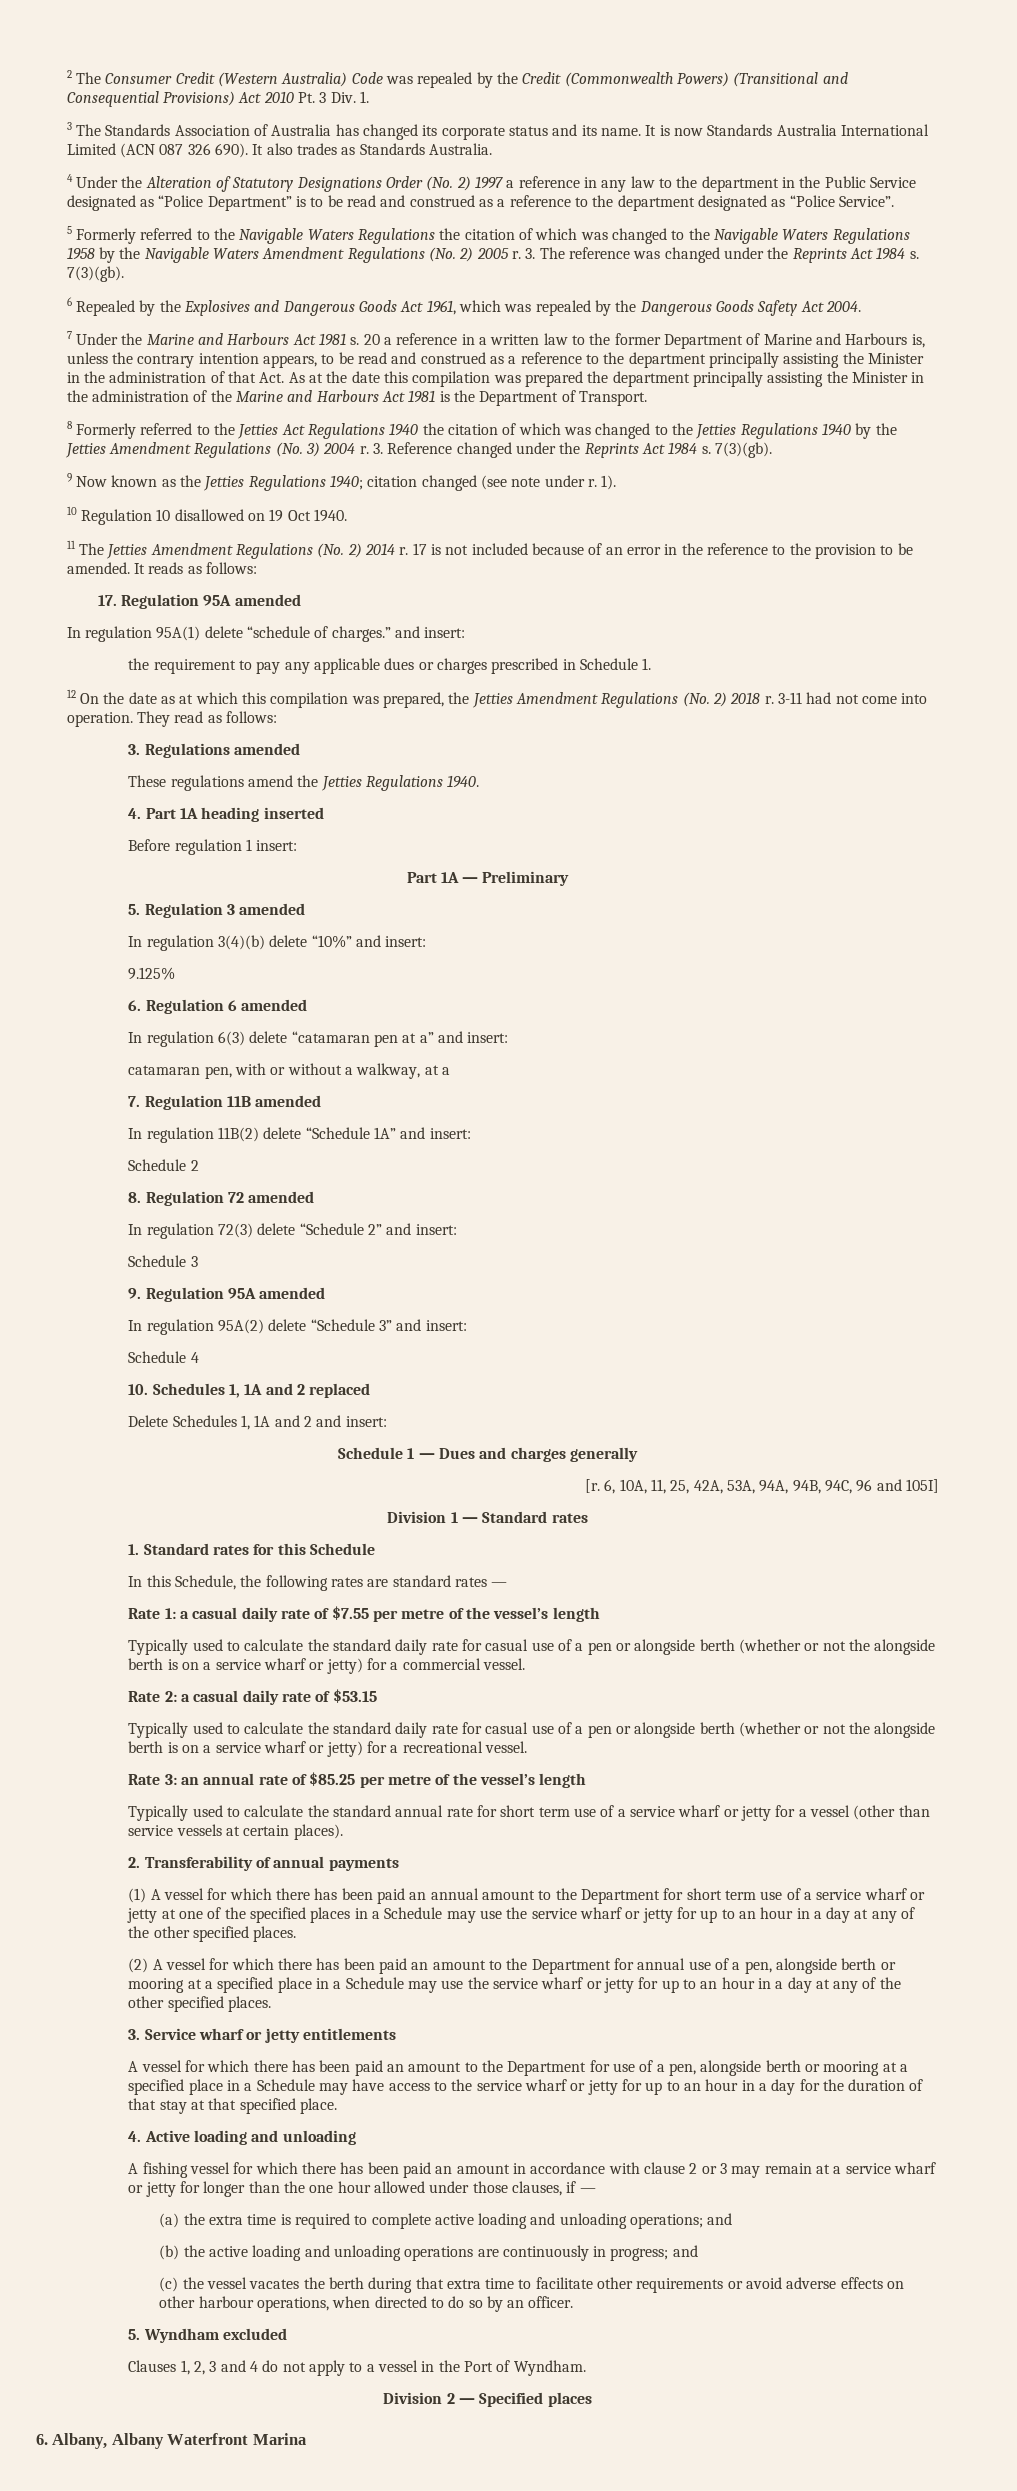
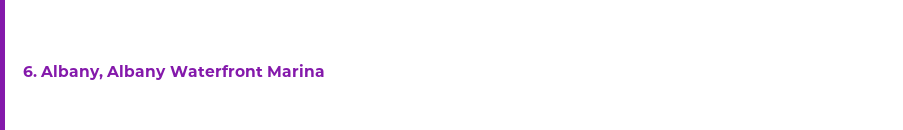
- 2 The Consumer Credit (Western Australia) Code was repealed by the Credit (Commonwealth Powers) (Transitional and Consequential Provisions) Act 2010 Pt. 3 Div. 1.
- 3 The Standards Association of Australia has changed its corporate status and its name. It is now Standards Australia International Limited (ACN 087 326 690). It also trades as Standards Australia.
- 4 Under the Alteration of Statutory Designations Order (No. 2) 1997 a reference in any law to the department in the Public Service designated as “Police Department” is to be read and construed as a reference to the department designated as “Police Service”.
- 5 Formerly referred to the Navigable Waters Regulations the citation of which was changed to the Navigable Waters Regulations 1958 by the Navigable Waters Amendment Regulations (No. 2) 2005 r. 3. The reference was changed under the Reprints Act 1984 s. 7(3)(gb).
- 6 Repealed by the Explosives and Dangerous Goods Act 1961, which was repealed by the Dangerous Goods Safety Act 2004.
- 7 Under the Marine and Harbours Act 1981 s. 20 a reference in a written law to the former Department of Marine and Harbours is, unless the contrary intention appears, to be read and construed as a reference to the department principally assisting the Minister in the administration of that Act. As at the date this compilation was prepared the department principally assisting the Minister in the administration of the Marine and Harbours Act 1981 is the Department of Transport.
- 8 Formerly referred to the Jetties Act Regulations 1940 the citation of which was changed to the Jetties Regulations 1940 by the Jetties Amendment Regulations (No. 3) 2004 r. 3. Reference changed under the Reprints Act 1984 s. 7(3)(gb).
- 9 Now known as the Jetties Regulations 1940; citation changed (see note under r. 1).
- 10 Regulation 10 disallowed on 19 Oct 1940.
- 11 The Jetties Amendment Regulations (No. 2) 2014 r. 17 is not included because of an error in the reference to the provision to be amended. It reads as follows:
- 17. Regulation 95A amended
- In regulation 95A(1) delete “schedule of charges.” and insert:
- the requirement to pay any applicable dues or charges prescribed in Schedule 1.
- 12 On the date as at which this compilation was prepared, the Jetties Amendment Regulations (No. 2) 2018 r. 3-11 had not come into operation. They read as follows:
- 3. Regulations amended
- These regulations amend the Jetties Regulations 1940.
- 4. Part 1A heading inserted
- Before regulation 1 insert:
- Part 1A — Preliminary
- 5. Regulation 3 amended
- In regulation 3(4)(b) delete “10%” and insert:
- 9.125%
- 6. Regulation 6 amended
- In regulation 6(3) delete “catamaran pen at a” and insert:
- catamaran pen, with or without a walkway, at a
- 7. Regulation 11B amended
- In regulation 11B(2) delete “Schedule 1A” and insert:
- Schedule 2
- 8. Regulation 72 amended
- In regulation 72(3) delete “Schedule 2” and insert:
- Schedule 3
- 9. Regulation 95A amended
- In regulation 95A(2) delete “Schedule 3” and insert:
- Schedule 4
- 10. Schedules 1, 1A and 2 replaced
- Delete Schedules 1, 1A and 2 and insert:
- Schedule 1 — Dues and charges generally
- [r. 6, 10A, 11, 25, 42A, 53A, 94A, 94B, 94C, 96 and 105I]
- Division 1 — Standard rates
- 1. Standard rates for this Schedule
- In this Schedule, the following rates are standard rates —
- Rate 1: a casual daily rate of $7.55 per metre of the vessel’s length
- Typically used to calculate the standard daily rate for casual use of a pen or alongside berth (whether or not the alongside berth is on a service wharf or jetty) for a commercial vessel.
- Rate 2: a casual daily rate of $53.15
- Typically used to calculate the standard daily rate for casual use of a pen or alongside berth (whether or not the alongside berth is on a service wharf or jetty) for a recreational vessel.
- Rate 3: an annual rate of $85.25 per metre of the vessel’s length
- Typically used to calculate the standard annual rate for short term use of a service wharf or jetty for a vessel (other than service vessels at certain places).
- 2. Transferability of annual payments
- (1) A vessel for which there has been paid an annual amount to the Department for short term use of a service wharf or jetty at one of the specified places in a Schedule may use the service wharf or jetty for up to an hour in a day at any of the other specified places.
- (2) A vessel for which there has been paid an amount to the Department for annual use of a pen, alongside berth or mooring at a specified place in a Schedule may use the service wharf or jetty for up to an hour in a day at any of the other specified places.
- 3. Service wharf or jetty entitlements
- A vessel for which there has been paid an amount to the Department for use of a pen, alongside berth or mooring at a specified place in a Schedule may have access to the service wharf or jetty for up to an hour in a day for the duration of that stay at that specified place.
- 4. Active loading and unloading
- A fishing vessel for which there has been paid an amount in accordance with clause 2 or 3 may remain at a service wharf or jetty for longer than the one hour allowed under those clauses, if —
- (a) the extra time is required to complete active loading and unloading operations; and
- (b) the active loading and unloading operations are continuously in progress; and
- (c) the vessel vacates the berth during that extra time to facilitate other requirements or avoid adverse effects on other harbour operations, when directed to do so by an officer.
- 5. Wyndham excluded
- Clauses 1, 2, 3 and 4 do not apply to a vessel in the Port of Wyndham.
- Division 2 — Specified places

